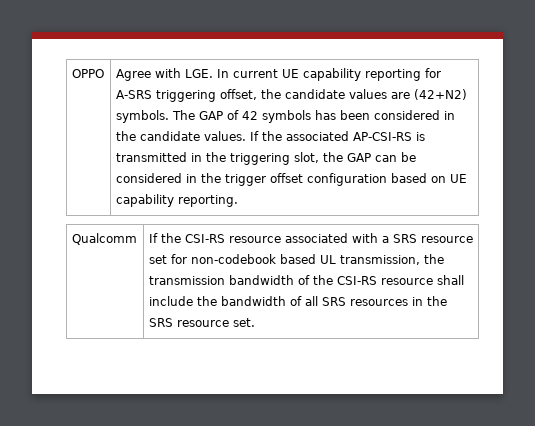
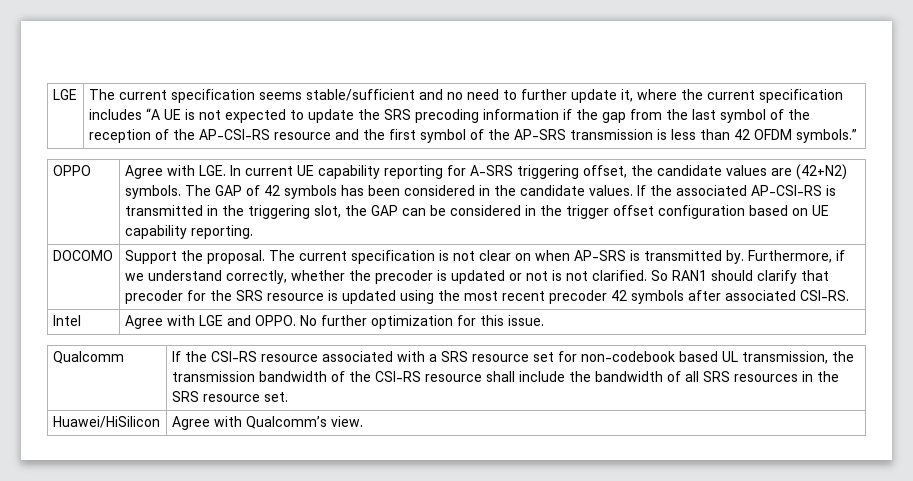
+ LGE | The current specification seems stable/sufficient and no need to further update it, where the current specification includes “A UE is not expected to update the SRS precoding information if the gap from the last symbol of the reception of the AP-CSI-RS resource and the first symbol of the AP-SRS transmission is less than 42 OFDM symbols.”
+ DOCOMO | Support the proposal. The current specification is not clear on when AP-SRS is transmitted by. Furthermore, if we understand correctly, whether the precoder is updated or not is not clarified. So RAN1 should clarify that precoder for the SRS resource is updated using the most recent precoder 42 symbols after associated CSI-RS.
+ Intel | Agree with LGE and OPPO. No further optimization for this issue.
+ Huawei/HiSilicon | Agree with Qualcomm’s view.

